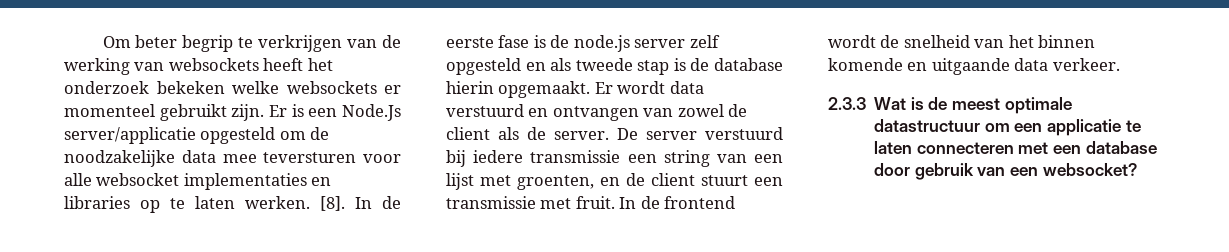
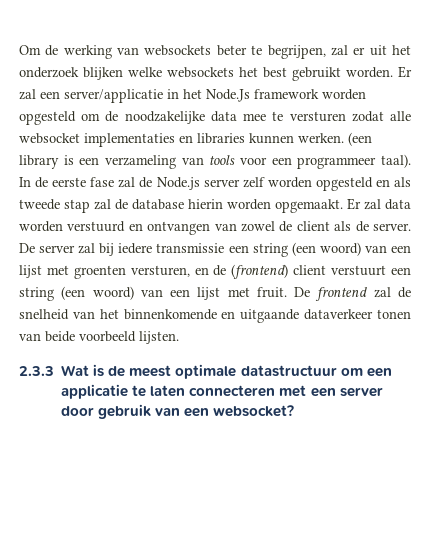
- Om beter begrip te verkrijgen van de werking van websockets heeft het onderzoek bekeken welke websockets er momenteel gebruikt zijn. Er is een Node.Js server/applicatie opgesteld om de noodzakelijke data mee teversturen voor alle websocket implementaties en libraries op te laten werken. [8].
+ Om de werking van websockets beter te begrijpen, zal er uit het onderzoek blijken welke websockets het best gebruikt worden. Er zal een server/applicatie in het Node.Js framework worden opgesteld om de noodzakelijke data mee te versturen zodat alle websocket implementaties en libraries kunnen werken. (een library is een verzameling van tools voor een programmeer taal).
- In de eerste fase is de node.js server zelf opgesteld en als tweede stap is de database hierin opgemaakt.
+ In de eerste fase zal de Node.js server zelf worden opgesteld en als tweede stap zal de database hierin worden opgemaakt.
- Er wordt data verstuurd en ontvangen van zowel de client als de server.
+ Er zal data worden verstuurd en ontvangen van zowel de client als de server.
- De server verstuurd bij iedere transmissie een string van een lijst met groenten, en de client stuurt een transmissie met fruit. In de frontend wordt de snelheid van het binnen komende en uitgaande data verkeer.
+ De server zal bij iedere transmissie een string (een woord) van een lijst met groenten versturen, en de (frontend) client verstuurt een string (een woord) van een lijst met fruit. De frontend zal de snelheid van het binnenkomende en uitgaande dataverkeer tonen van beide voorbeeld lijsten.
- 2.3.3 Wat is de meest optimale datastructuur om een applicatie te laten connecteren met een database door gebruik van een websocket?
+ 2.3.3 Wat is de meest optimale datastructuur om een applicatie te laten connecteren met een server door gebruik van een websocket?

